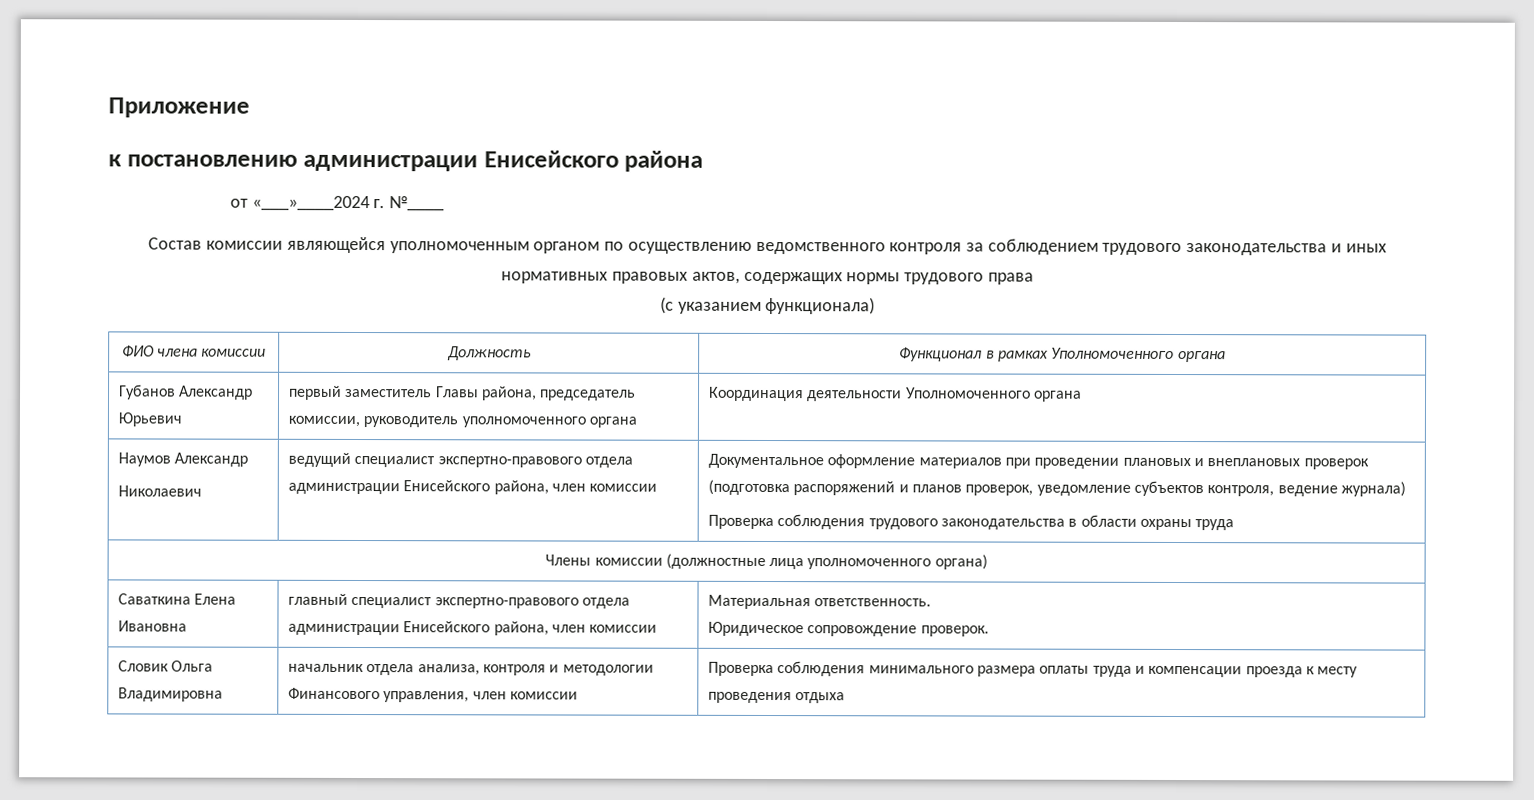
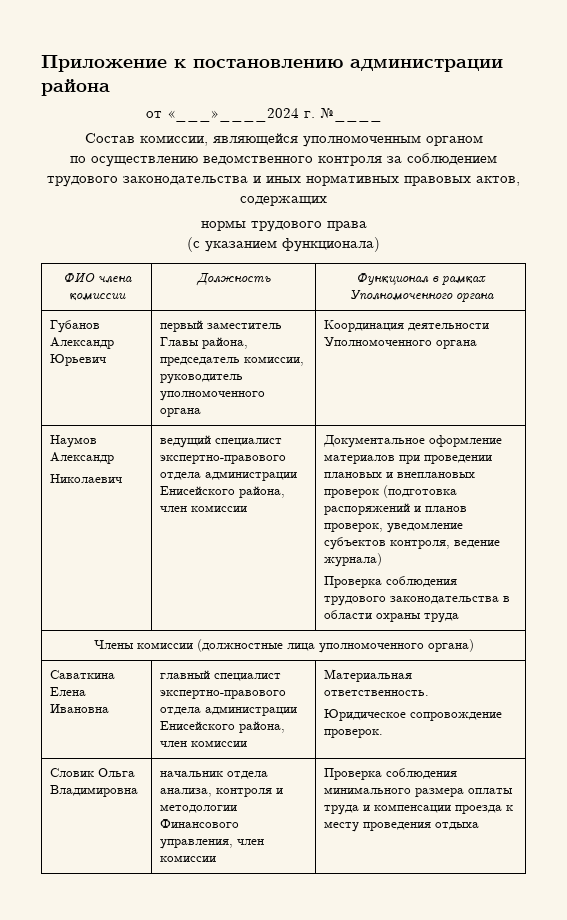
- Приложение
- к постановлению администрации Енисейского района
+ Приложение к постановлению администрации района
- Состав комиссии являющейся уполномоченным органом по осуществлению ведомственного контроля за соблюдением трудового законодательства и иных нормативных правовых актов, содержащих нормы трудового права
+ Состав комиссии, являющейся уполномоченным органом
+ по осуществлению ведомственного контроля за соблюдением трудового законодательства и иных нормативных правовых актов, содержащих
+ нормы трудового права

